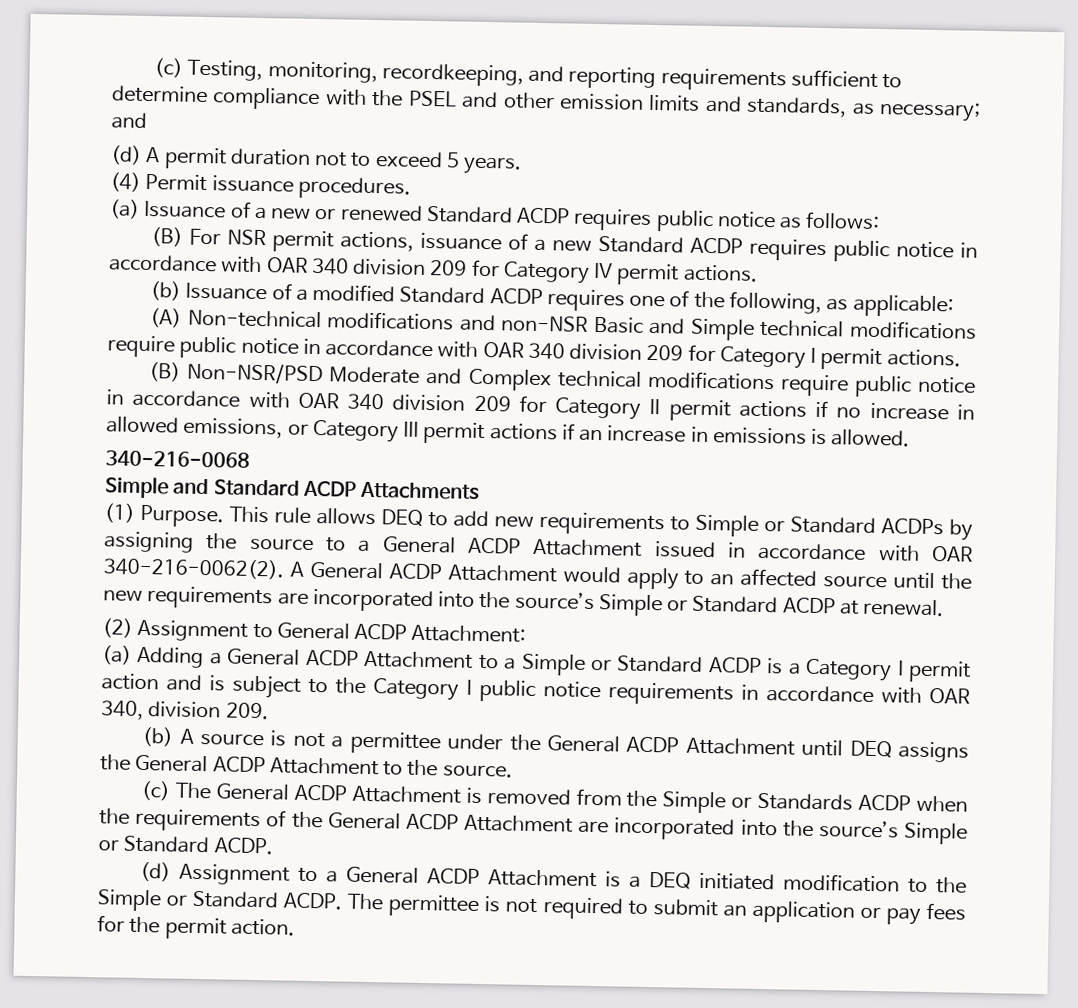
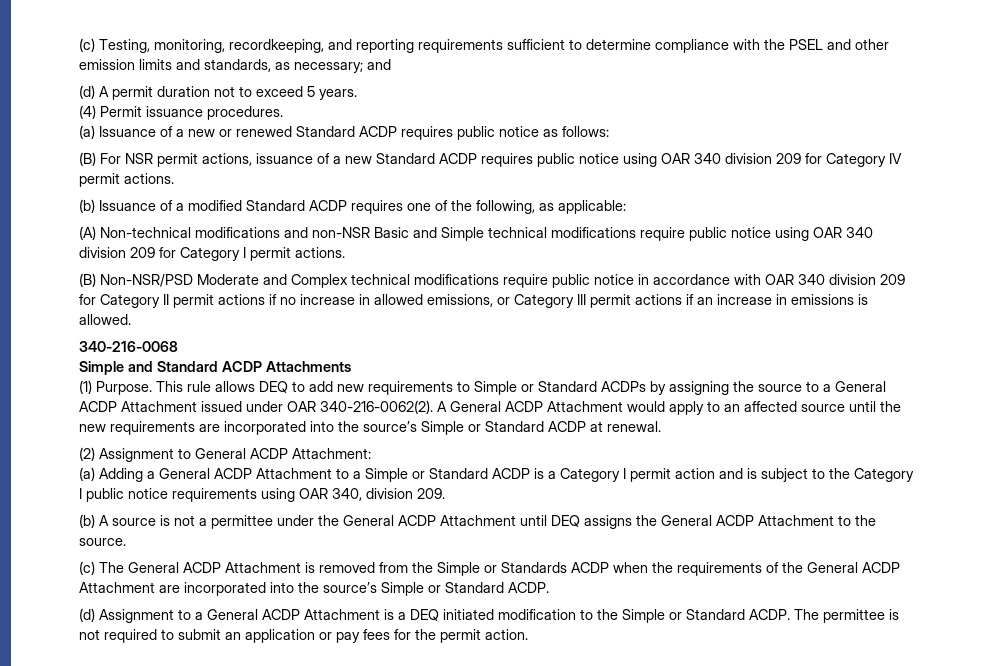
- (B) For NSR permit actions, issuance of a new Standard ACDP requires public notice in accordance with OAR 340 division 209 for Category IV permit actions.
+ (B) For NSR permit actions, issuance of a new Standard ACDP requires public notice using OAR 340 division 209 for Category IV permit actions.
- (A) Non-technical modifications and non-NSR Basic and Simple technical modifications require public notice in accordance with OAR 340 division 209 for Category I permit actions.
+ (A) Non-technical modifications and non-NSR Basic and Simple technical modifications require public notice using OAR 340 division 209 for Category I permit actions.
- This rule allows DEQ to add new requirements to Simple or Standard ACDPs by assigning the source to a General ACDP Attachment issued in accordance with OAR 340-216-0062(2).
+ This rule allows DEQ to add new requirements to Simple or Standard ACDPs by assigning the source to a General ACDP Attachment issued under OAR 340-216-0062(2).
- (a) Adding a General ACDP Attachment to a Simple or Standard ACDP is a Category I permit action and is subject to the Category I public notice requirements in accordance with OAR 340, division 209.
+ (a) Adding a General ACDP Attachment to a Simple or Standard ACDP is a Category I permit action and is subject to the Category I public notice requirements using OAR 340, division 209.

